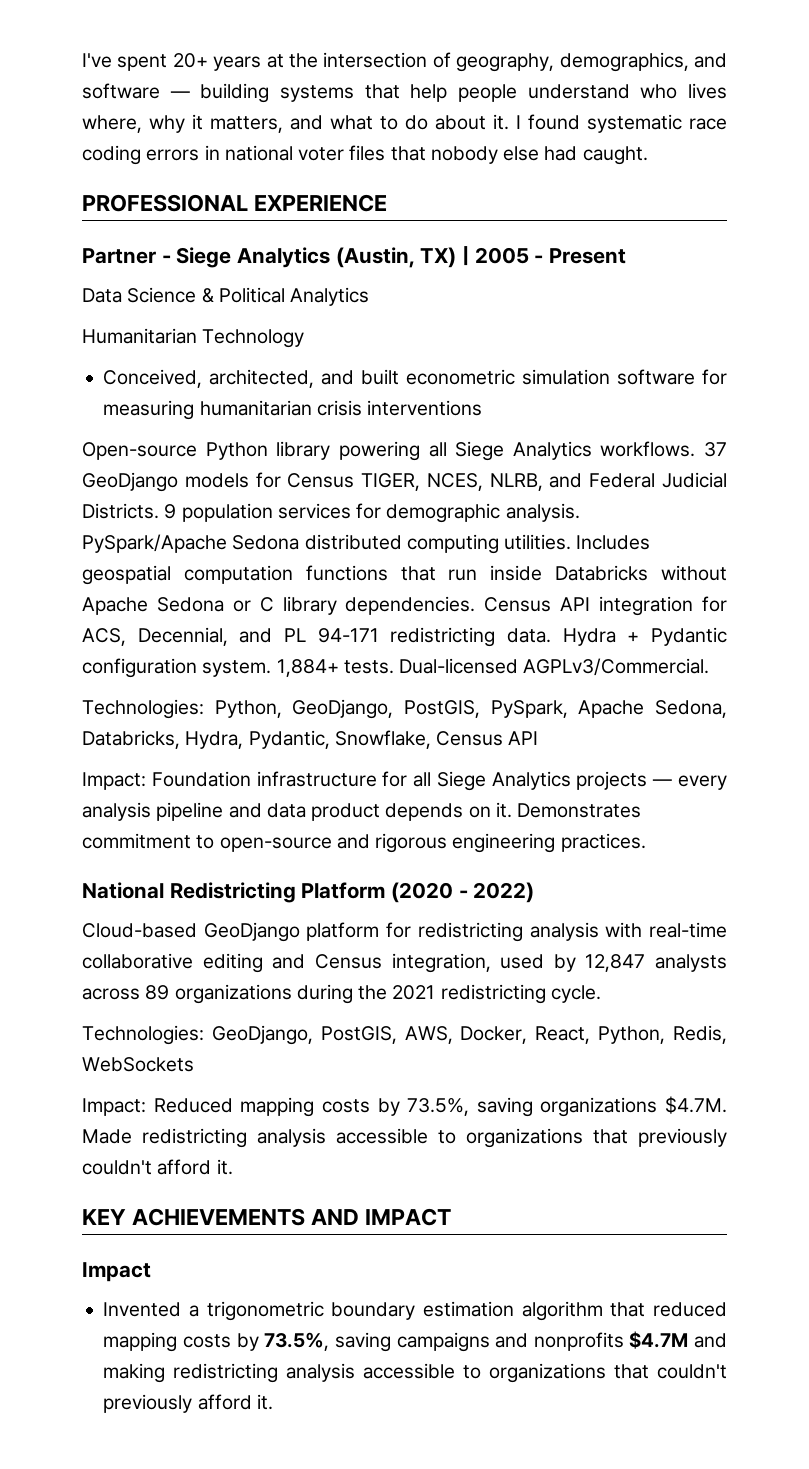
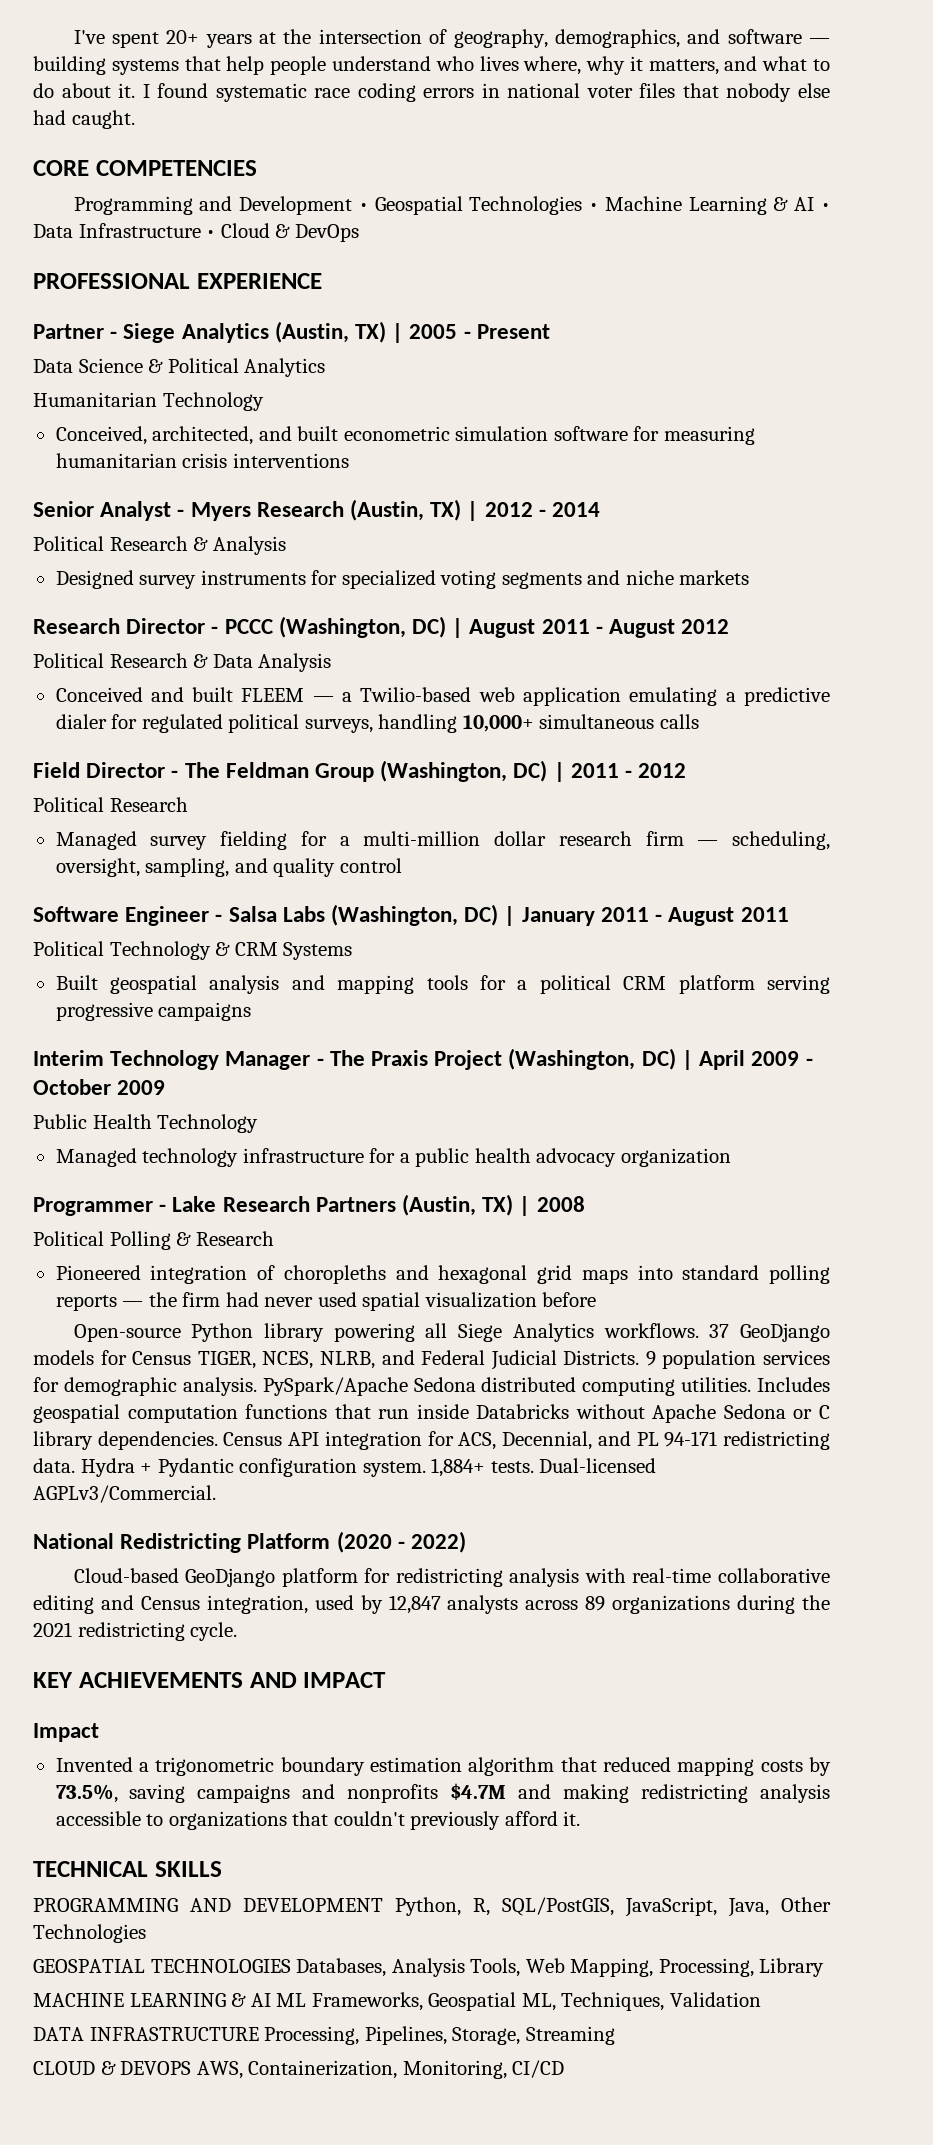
+ CORE COMPETENCIES
+ Programming and Development • Geospatial Technologies • Machine Learning & AI • Data Infrastructure • Cloud & DevOps
+ Senior Analyst - Myers Research (Austin, TX) | 2012 - 2014
+ Political Research & Analysis
+ Designed survey instruments for specialized voting segments and niche markets
+ Research Director - PCCC (Washington, DC) | August 2011 - August 2012
+ Political Research & Data Analysis
+ Conceived and built FLEEM — a Twilio-based web application emulating a predictive dialer for regulated political surveys, handling 10,000+ simultaneous calls
+ Field Director - The Feldman Group (Washington, DC) | 2011 - 2012
+ Political Research
+ Managed survey fielding for a multi-million dollar research firm — scheduling, oversight, sampling, and quality control
+ Software Engineer - Salsa Labs (Washington, DC) | January 2011 - August 2011
+ Political Technology & CRM Systems
+ Built geospatial analysis and mapping tools for a political CRM platform serving progressive campaigns
+ Interim Technology Manager - The Praxis Project (Washington, DC) | April 2009 - October 2009
+ Public Health Technology
+ Managed technology infrastructure for a public health advocacy organization
+ Programmer - Lake Research Partners (Austin, TX) | 2008
+ Political Polling & Research
+ Pioneered integration of choropleths and hexagonal grid maps into standard polling reports — the firm had never used spatial visualization before
- Technologies: Python, GeoDjango, PostGIS, PySpark, Apache Sedona, Databricks, Hydra, Pydantic, Snowflake, Census API
- Impact: Foundation infrastructure for all Siege Analytics projects — every analysis pipeline and data product depends on it. Demonstrates commitment to open-source and rigorous engineering practices.
- Technologies: GeoDjango, PostGIS, AWS, Docker, React, Python, Redis, WebSockets
- Impact: Reduced mapping costs by 73.5%, saving organizations $4.7M. Made redistricting analysis accessible to organizations that previously couldn't afford it.
+ TECHNICAL SKILLS
+ PROGRAMMING AND DEVELOPMENT Python, R, SQL/PostGIS, JavaScript, Java, Other Technologies
+ GEOSPATIAL TECHNOLOGIES Databases, Analysis Tools, Web Mapping, Processing, Library
+ MACHINE LEARNING & AI ML Frameworks, Geospatial ML, Techniques, Validation
+ DATA INFRASTRUCTURE Processing, Pipelines, Storage, Streaming
+ CLOUD & DEVOPS AWS, Containerization, Monitoring, CI/CD

